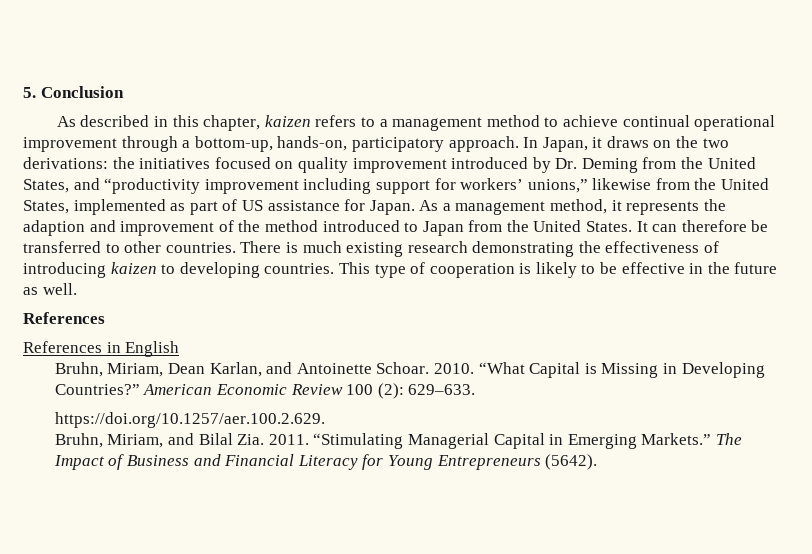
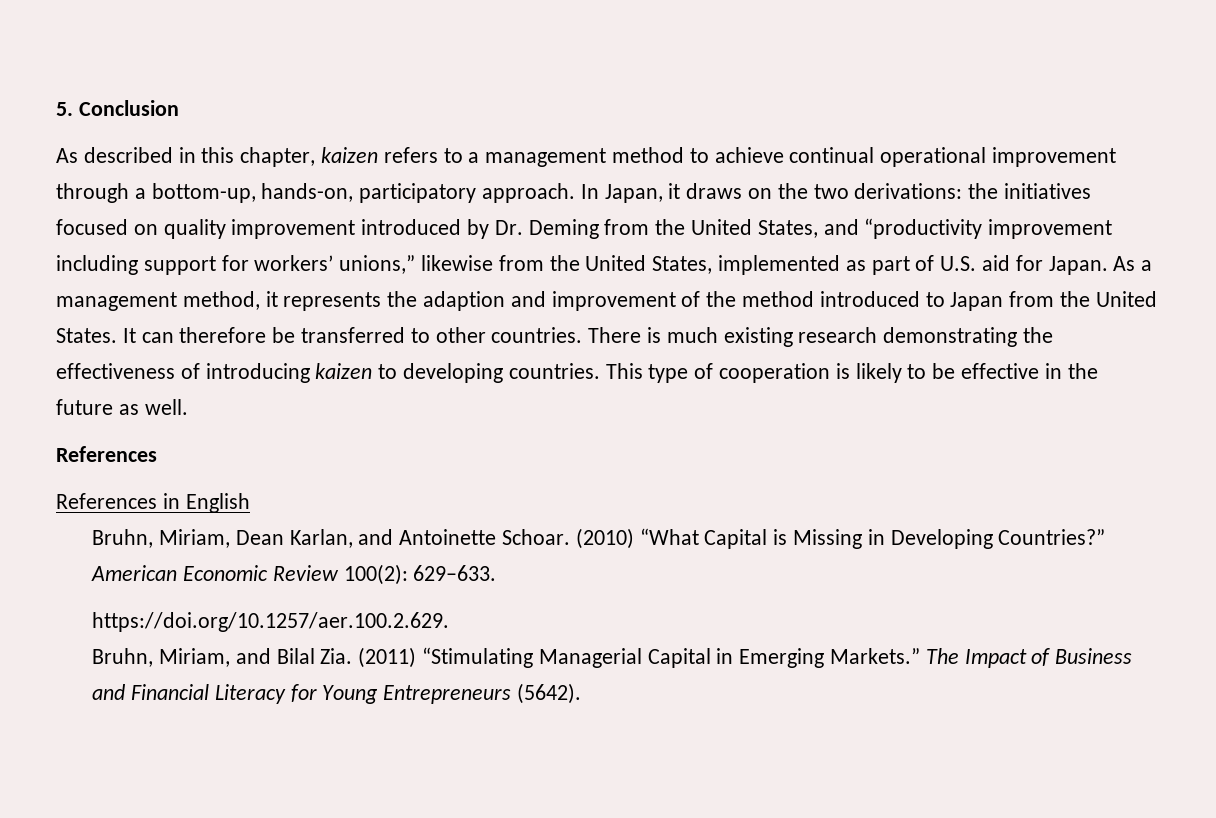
- In Japan, it draws on the two derivations: the initiatives focused on quality improvement introduced by Dr. Deming from the United States, and “productivity improvement including support for workers’ unions,” likewise from the United States, implemented as part of US assistance for Japan.
+ In Japan, it draws on the two derivations: the initiatives focused on quality improvement introduced by Dr. Deming from the United States, and “productivity improvement including support for workers’ unions,” likewise from the United States, implemented as part of U.S. aid for Japan.
- 2010. “What Capital is Missing in Developing Countries?”
+ (2010) “What Capital is Missing in Developing Countries?”
- American Economic Review 100 (2): 629–633.
+ American Economic Review 100(2): 629–633.
- Bruhn, Miriam, and Bilal Zia. 2011. “Stimulating Managerial Capital in Emerging Markets.”
+ Bruhn, Miriam, and Bilal Zia. (2011) “Stimulating Managerial Capital in Emerging Markets.”

